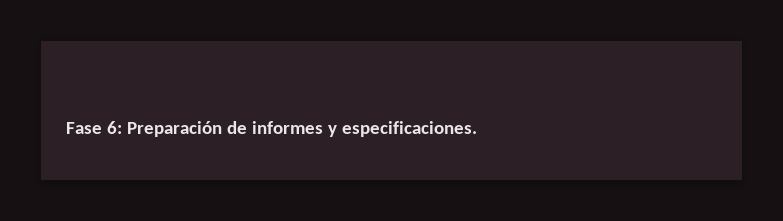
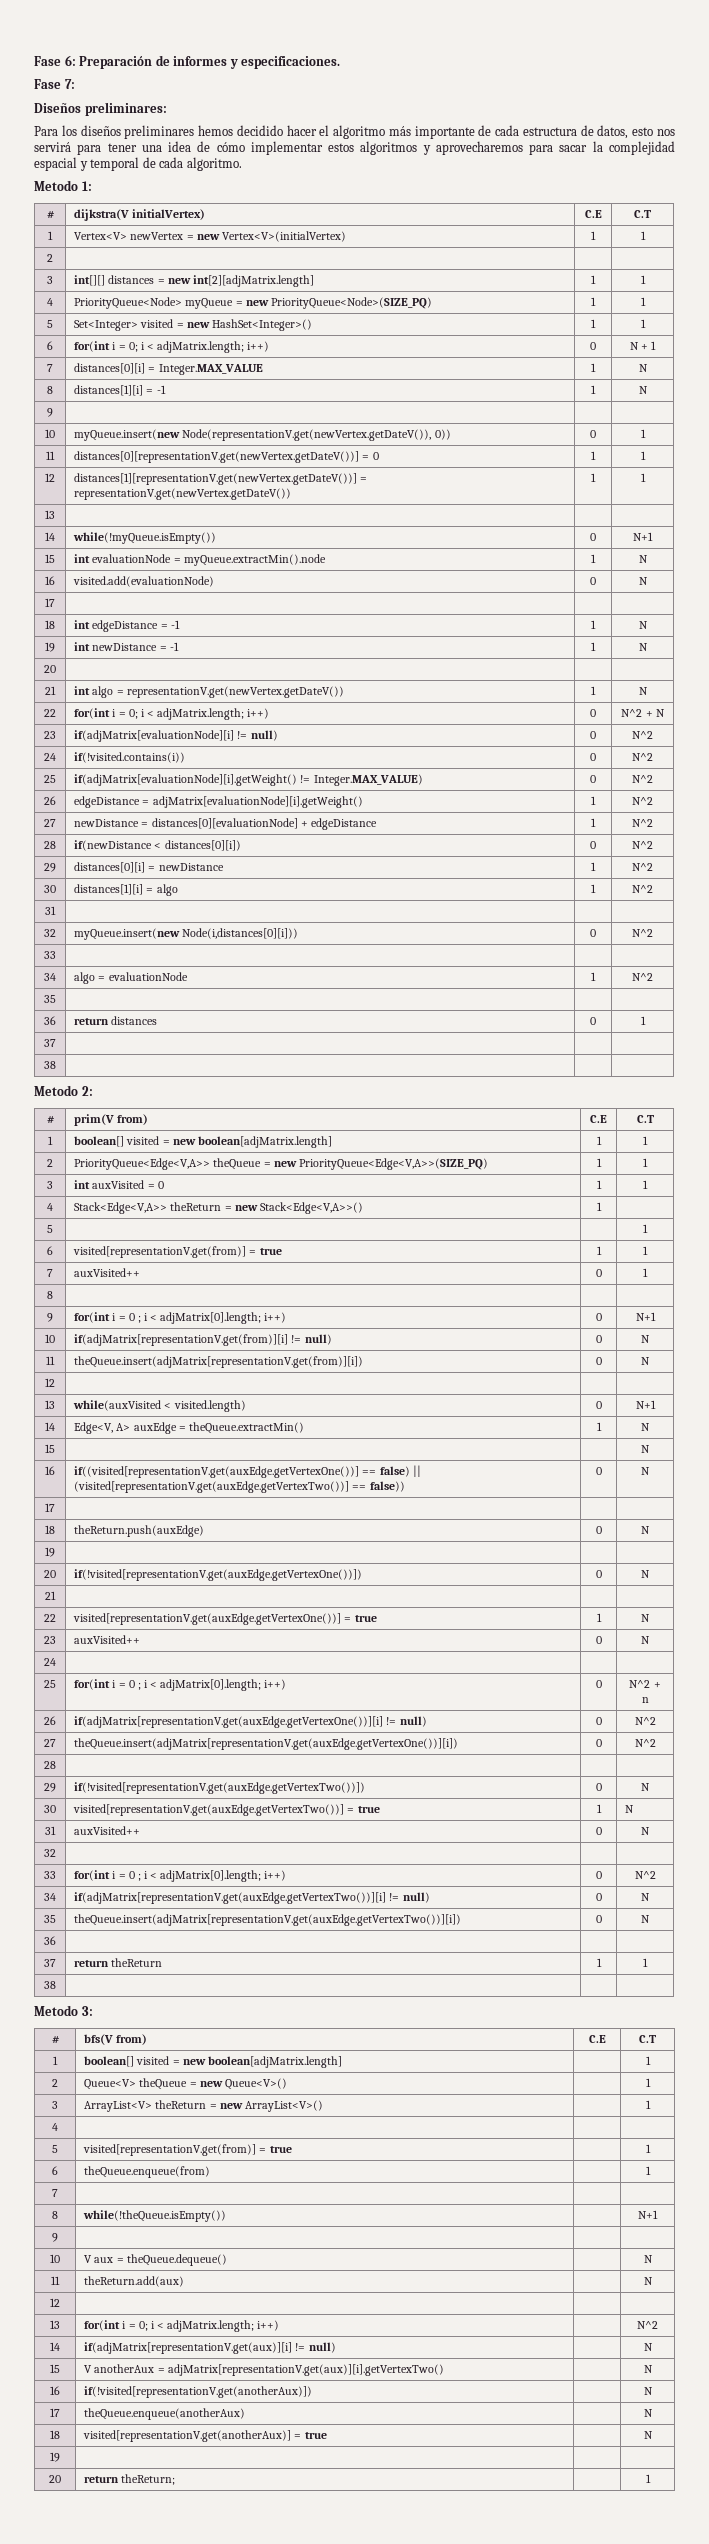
+ Fase 7:
+ Diseños preliminares:
+ Para los diseños preliminares hemos decidido hacer el algoritmo más importante de cada estructura de datos, esto nos servirá para tener una idea de cómo implementar estos algoritmos y aprovecharemos para sacar la complejidad espacial y temporal de cada algoritmo.
+ Metodo 1:
+ # | dijkstra(V initialVertex) | C.E | C.T
+ 1 | Vertex<V> newVertex = new Vertex<V>(initialVertex) | 1 | 1
+ 2 | | |
+ 3 | int[][] distances = new int[2][adjMatrix.length] | 1 | 1
+ 4 | PriorityQueue<Node> myQueue = new PriorityQueue<Node>(SIZE_PQ) | 1 | 1
+ 5 | Set<Integer> visited = new HashSet<Integer>() | 1 | 1
+ 6 | for(int i = 0; i < adjMatrix.length; i++) | 0 | N + 1
+ 7 | distances[0][i] = Integer.MAX_VALUE | 1 | N
+ 8 | distances[1][i] = -1 | 1 | N
+ 9 | | |
+ 10 | myQueue.insert(new Node(representationV.get(newVertex.getDateV()), 0)) | 0 | 1
+ 11 | distances[0][representationV.get(newVertex.getDateV())] = 0 | 1 | 1
+ 12 | distances[1][representationV.get(newVertex.getDateV())] = representationV.get(newVertex.getDateV()) | 1 | 1
+ 13 | | |
+ 14 | while(!myQueue.isEmpty()) | 0 | N+1
+ 15 | int evaluationNode = myQueue.extractMin().node | 1 | N
+ 16 | visited.add(evaluationNode) | 0 | N
+ 17 | | |
+ 18 | int edgeDistance = -1 | 1 | N
+ 19 | int newDistance = -1 | 1 | N
+ 20 | | |
+ 21 | int algo = representationV.get(newVertex.getDateV()) | 1 | N
+ 22 | for(int i = 0; i < adjMatrix.length; i++) | 0 | N^2 + N
+ 23 | if(adjMatrix[evaluationNode][i] != null) | 0 | N^2
+ 24 | if(!visited.contains(i)) | 0 | N^2
+ 25 | if(adjMatrix[evaluationNode][i].getWeight() != Integer.MAX_VALUE) | 0 | N^2
+ 26 | edgeDistance = adjMatrix[evaluationNode][i].getWeight() | 1 | N^2
+ 27 | newDistance = distances[0][evaluationNode] + edgeDistance | 1 | N^2
+ 28 | if(newDistance < distances[0][i]) | 0 | N^2
+ 29 | distances[0][i] = newDistance | 1 | N^2
+ 30 | distances[1][i] = algo | 1 | N^2
+ 31 | | |
+ 32 | myQueue.insert(new Node(i,distances[0][i])) | 0 | N^2
+ 33 | | |
+ 34 | algo = evaluationNode | 1 | N^2
+ 35 | | |
+ 36 | return distances | 0 | 1
+ 37 | | |
+ 38 | | |
+ Metodo 2:
+ # | prim(V from) | C.E | C.T
+ 1 | boolean[] visited = new boolean[adjMatrix.length] | 1 | 1
+ 2 | PriorityQueue<Edge<V,A>> theQueue = new PriorityQueue<Edge<V,A>>(SIZE_PQ) | 1 | 1
+ 3 | int auxVisited = 0 | 1 | 1
+ 4 | Stack<Edge<V,A>> theReturn = new Stack<Edge<V,A>>() | 1 |
+ 5 | | | 1
+ 6 | visited[representationV.get(from)] = true | 1 | 1
+ 7 | auxVisited++ | 0 | 1
+ 8 | | |
+ 9 | for(int i = 0 ; i < adjMatrix[0].length; i++) | 0 | N+1
+ 10 | if(adjMatrix[representationV.get(from)][i] != null) | 0 | N
+ 11 | theQueue.insert(adjMatrix[representationV.get(from)][i]) | 0 | N
+ 12 | | |
+ 13 | while(auxVisited < visited.length) | 0 | N+1
+ 14 | Edge<V, A> auxEdge = theQueue.extractMin() | 1 | N
+ 15 | | | N
+ 16 | if((visited[representationV.get(auxEdge.getVertexOne())] == false) || (visited[representationV.get(auxEdge.getVertexTwo())] == false)) | 0 | N
+ 17 | | |
+ 18 | theReturn.push(auxEdge) | 0 | N
+ 19 | | |
+ 20 | if(!visited[representationV.get(auxEdge.getVertexOne())]) | 0 | N
+ 21 | | |
+ 22 | visited[representationV.get(auxEdge.getVertexOne())] = true | 1 | N
+ 23 | auxVisited++ | 0 | N
+ 24 | | |
+ 25 | for(int i = 0 ; i < adjMatrix[0].length; i++) | 0 | N^2 + n
+ 26 | if(adjMatrix[representationV.get(auxEdge.getVertexOne())][i] != null) | 0 | N^2
+ 27 | theQueue.insert(adjMatrix[representationV.get(auxEdge.getVertexOne())][i]) | 0 | N^2
+ 28 | | |
+ 29 | if(!visited[representationV.get(auxEdge.getVertexTwo())]) | 0 | N
+ 30 | visited[representationV.get(auxEdge.getVertexTwo())] = true | 1 | N
+ 31 | auxVisited++ | 0 | N
+ 32 | | |
+ 33 | for(int i = 0 ; i < adjMatrix[0].length; i++) | 0 | N^2
+ 34 | if(adjMatrix[representationV.get(auxEdge.getVertexTwo())][i] != null) | 0 | N
+ 35 | theQueue.insert(adjMatrix[representationV.get(auxEdge.getVertexTwo())][i]) | 0 | N
+ 36 | | |
+ 37 | return theReturn | 1 | 1
+ 38 | | |
+ Metodo 3:
+ # | bfs(V from) | C.E | C.T
+ 1 | boolean[] visited = new boolean[adjMatrix.length] | | 1
+ 2 | Queue<V> theQueue = new Queue<V>() | | 1
+ 3 | ArrayList<V> theReturn = new ArrayList<V>() | | 1
+ 4 | | |
+ 5 | visited[representationV.get(from)] = true | | 1
+ 6 | theQueue.enqueue(from) | | 1
+ 7 | | |
+ 8 | while(!theQueue.isEmpty()) | | N+1
+ 9 | | |
+ 10 | V aux = theQueue.dequeue() | | N
+ 11 | theReturn.add(aux) | | N
+ 12 | | |
+ 13 | for(int i = 0; i < adjMatrix.length; i++) | | N^2
+ 14 | if(adjMatrix[representationV.get(aux)][i] != null) | | N
+ 15 | V anotherAux = adjMatrix[representationV.get(aux)][i].getVertexTwo() | | N
+ 16 | if(!visited[representationV.get(anotherAux)]) | | N
+ 17 | theQueue.enqueue(anotherAux) | | N
+ 18 | visited[representationV.get(anotherAux)] = true | | N
+ 19 | | |
+ 20 | return theReturn; | | 1

